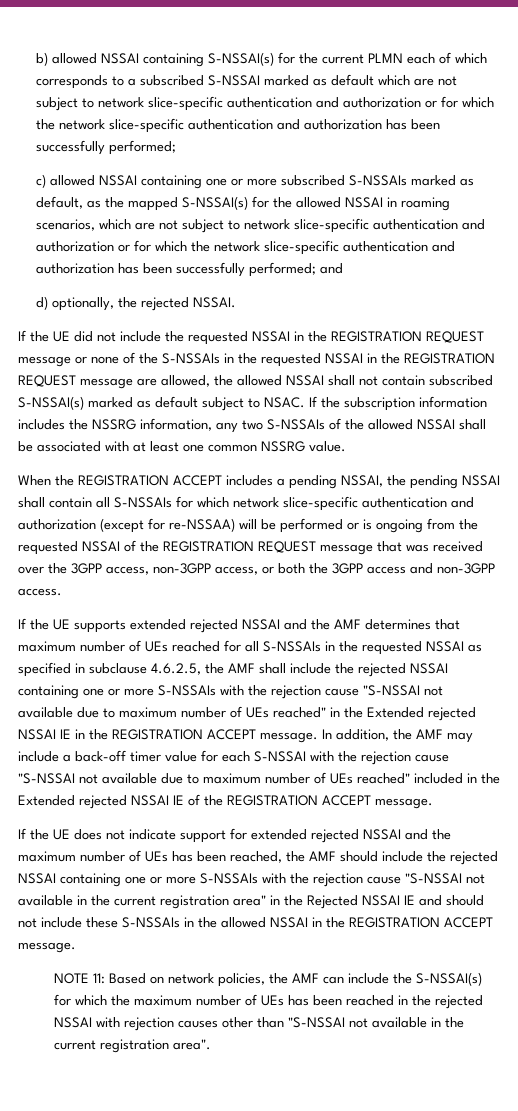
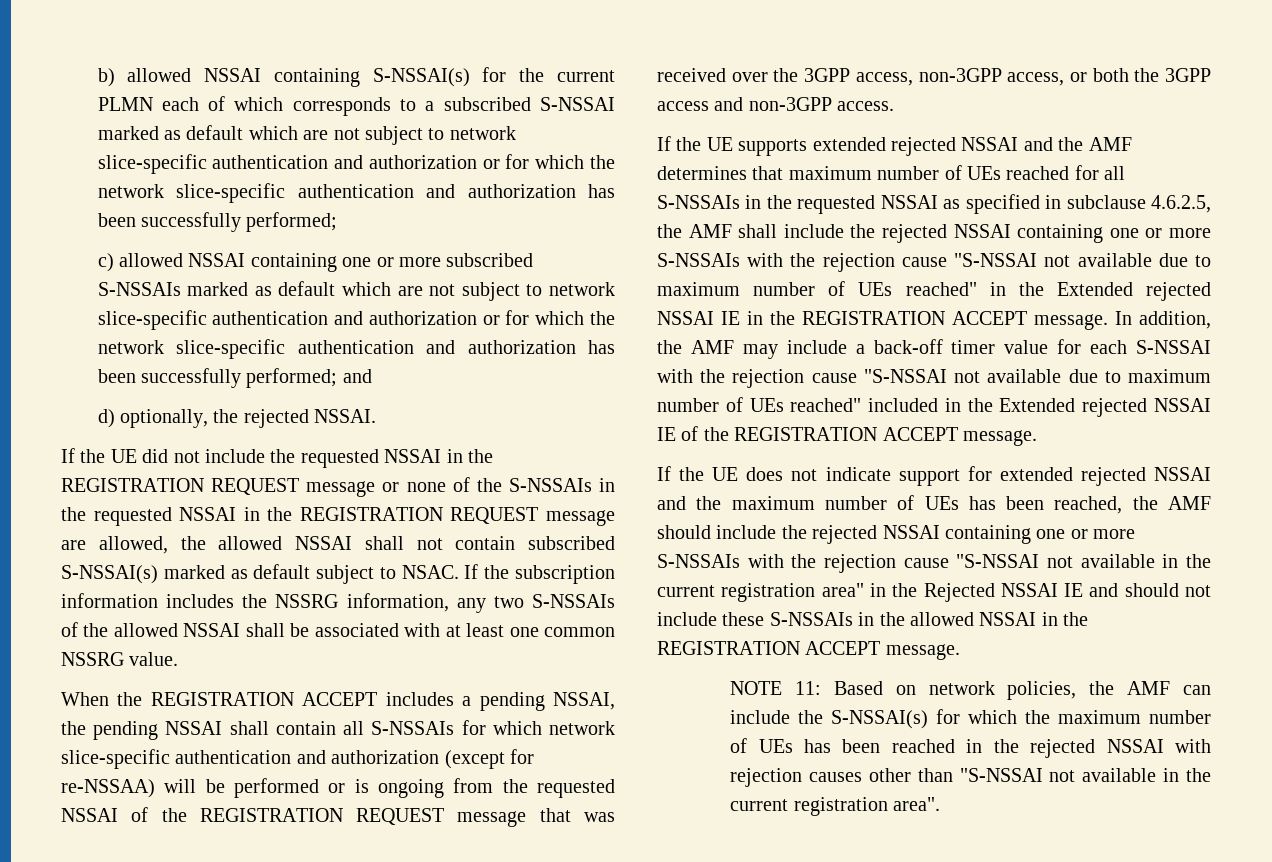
- c) allowed NSSAI containing one or more subscribed S-NSSAIs marked as default, as the mapped S-NSSAI(s) for the allowed NSSAI in roaming scenarios, which are not subject to network slice-specific authentication and authorization or for which the network slice-specific authentication and authorization has been successfully performed; and
+ c) allowed NSSAI containing one or more subscribed S-NSSAIs marked as default which are not subject to network slice-specific authentication and authorization or for which the network slice-specific authentication and authorization has been successfully performed; and

